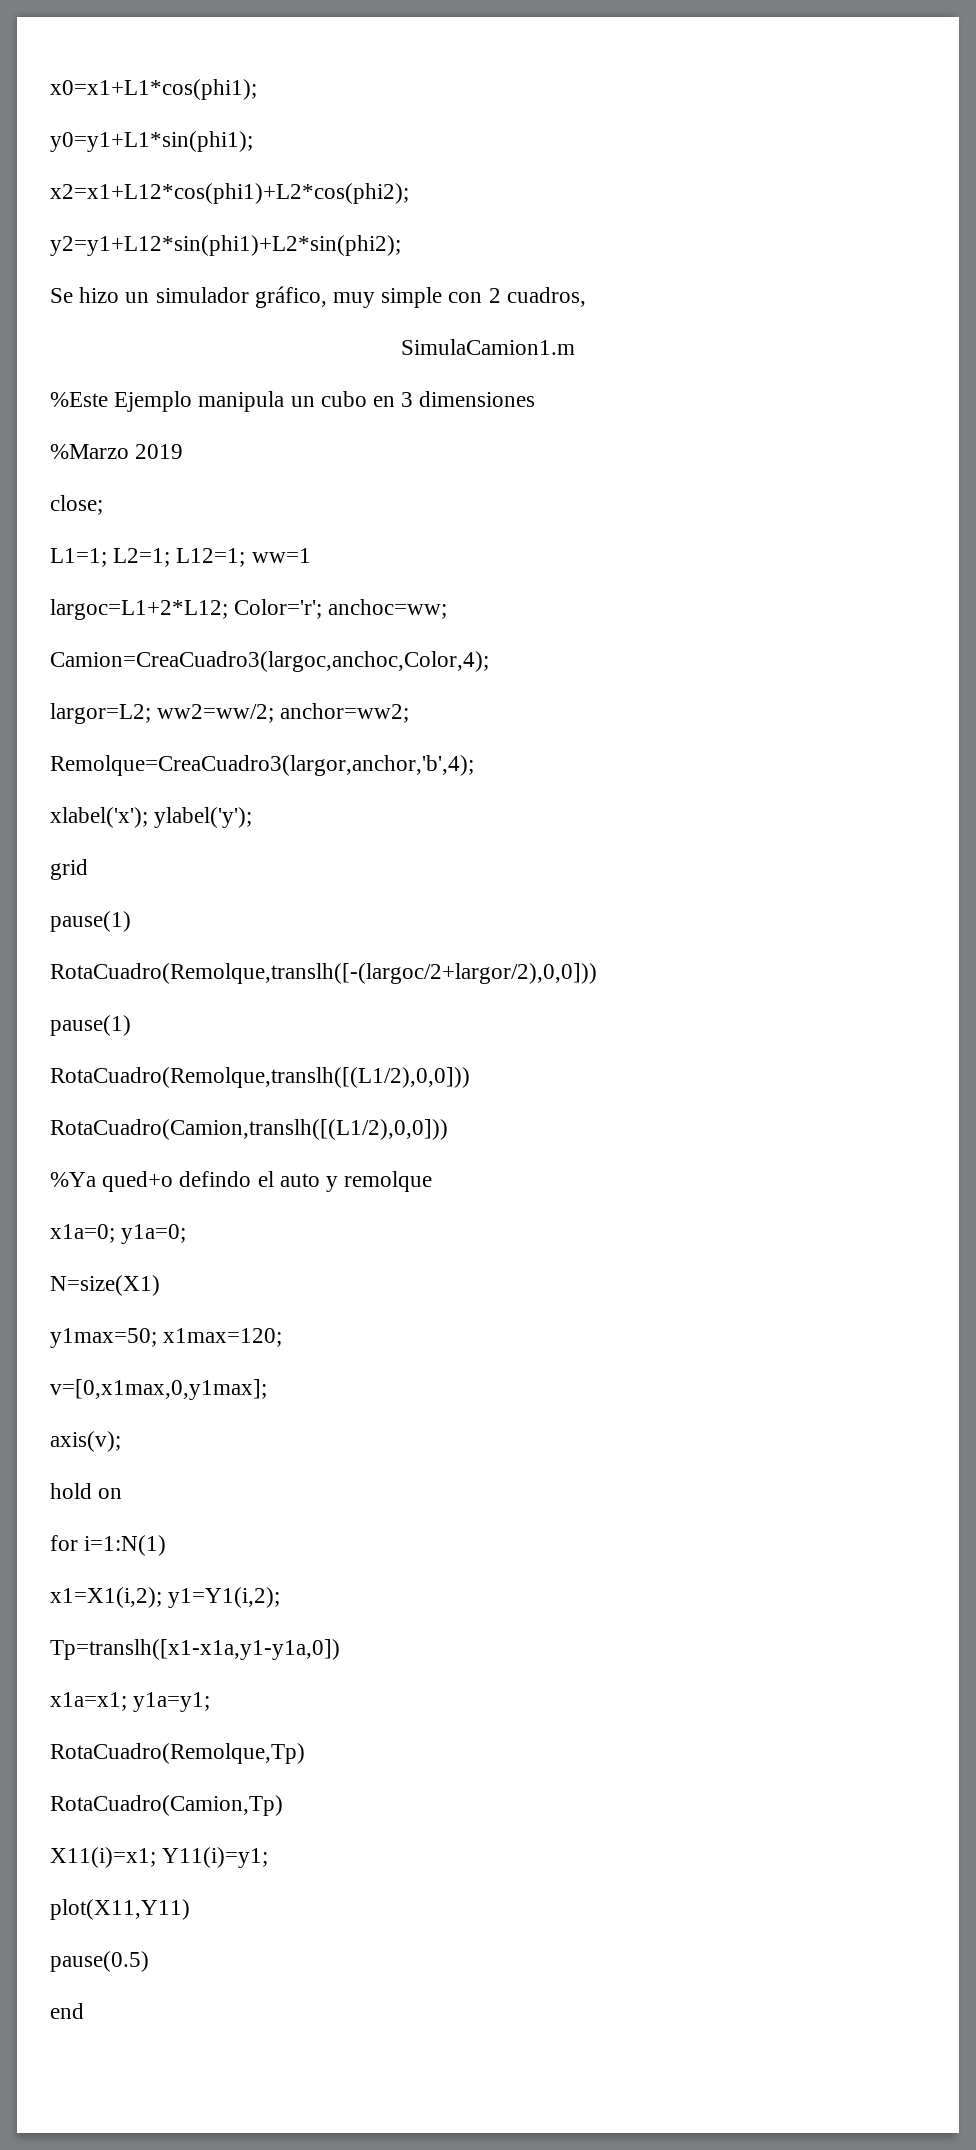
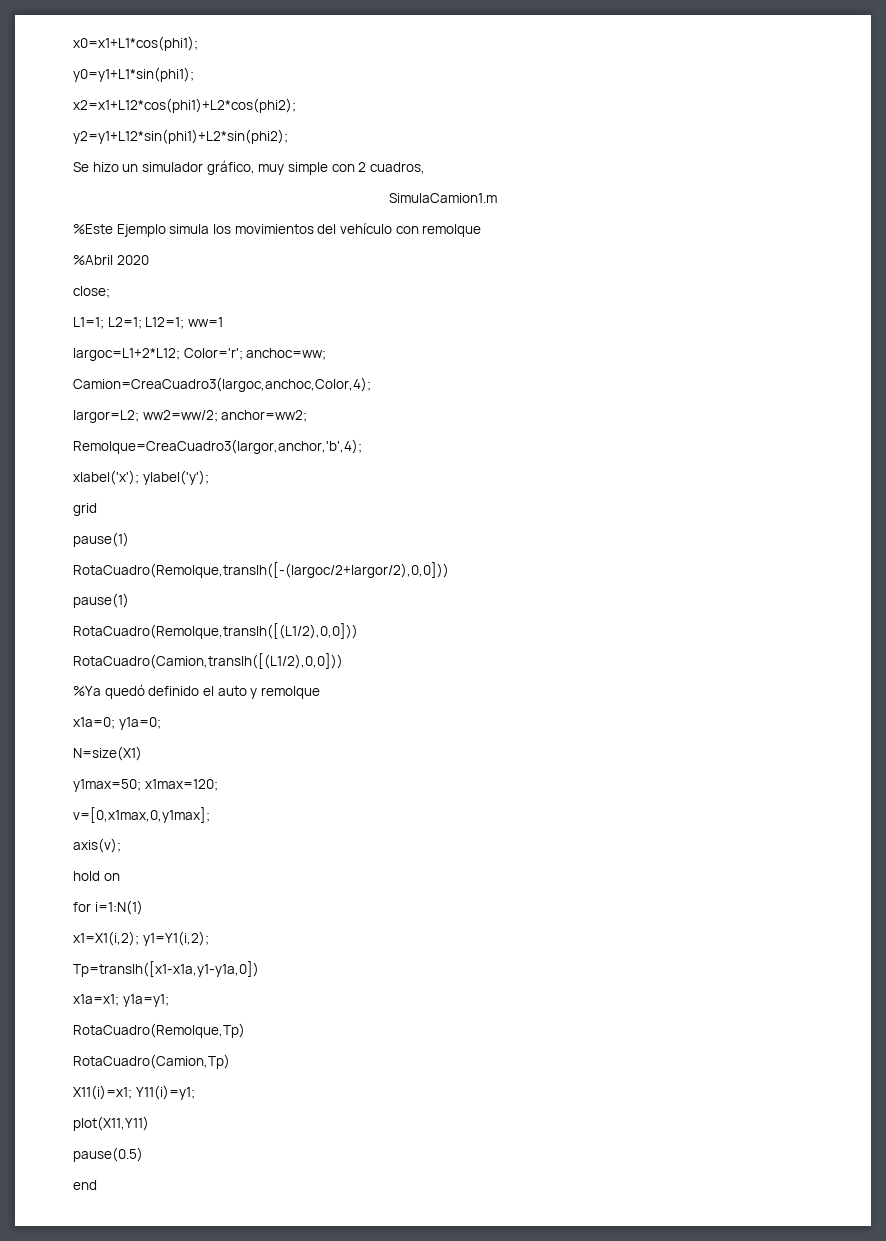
- %Este Ejemplo manipula un cubo en 3 dimensiones
- %Marzo 2019
+ %Este Ejemplo simula los movimientos del vehículo con remolque
+ %Abril 2020
- %Ya qued+o defindo el auto y remolque
+ %Ya quedó definido el auto y remolque

